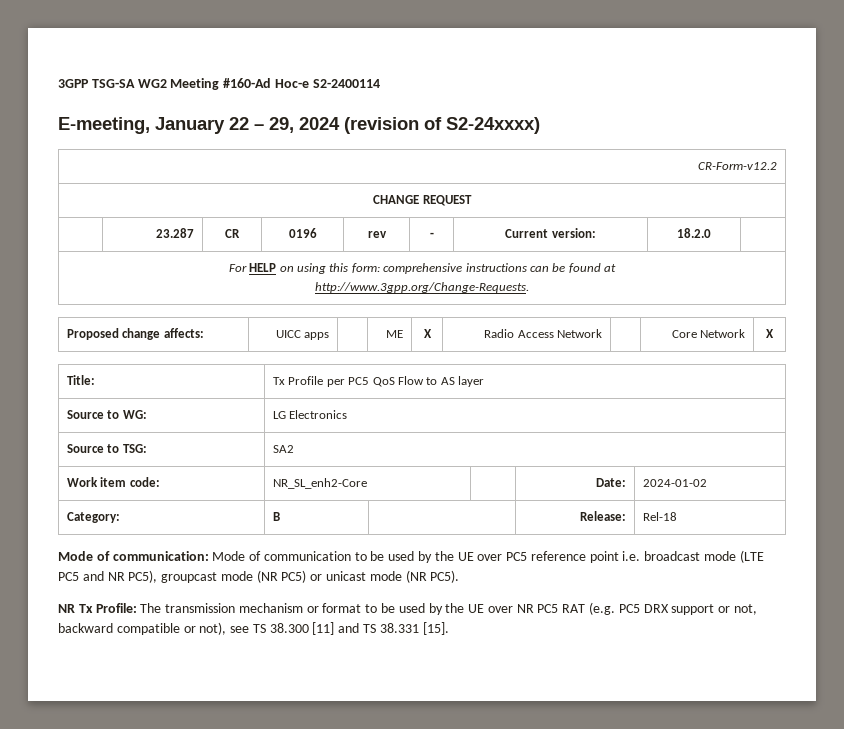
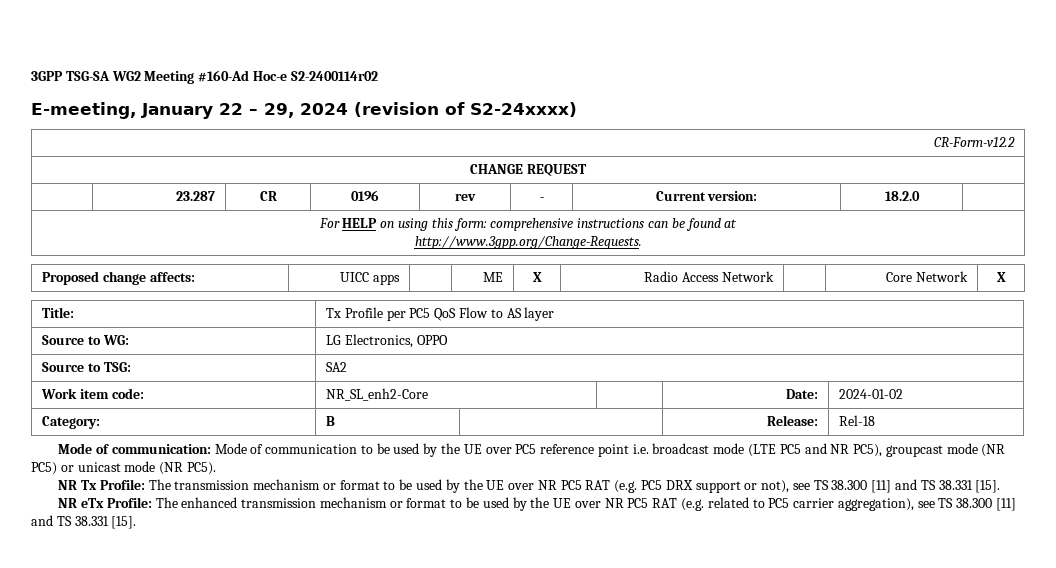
- 3GPP TSG-SA WG2 Meeting #160-Ad Hoc-e S2-2400114
+ 3GPP TSG-SA WG2 Meeting #160-Ad Hoc-e S2-2400114r02
- Source to WG: | LG Electronics
+ Source to WG: | LG Electronics, OPPO
- NR Tx Profile: The transmission mechanism or format to be used by the UE over NR PC5 RAT (e.g. PC5 DRX support or not, backward compatible or not), see TS 38.300 [11] and TS 38.331 [15].
+ NR Tx Profile: The transmission mechanism or format to be used by the UE over NR PC5 RAT (e.g. PC5 DRX support or not), see TS 38.300 [11] and TS 38.331 [15].
+ NR eTx Profile: The enhanced transmission mechanism or format to be used by the UE over NR PC5 RAT (e.g. related to PC5 carrier aggregation), see TS 38.300 [11] and TS 38.331 [15].

